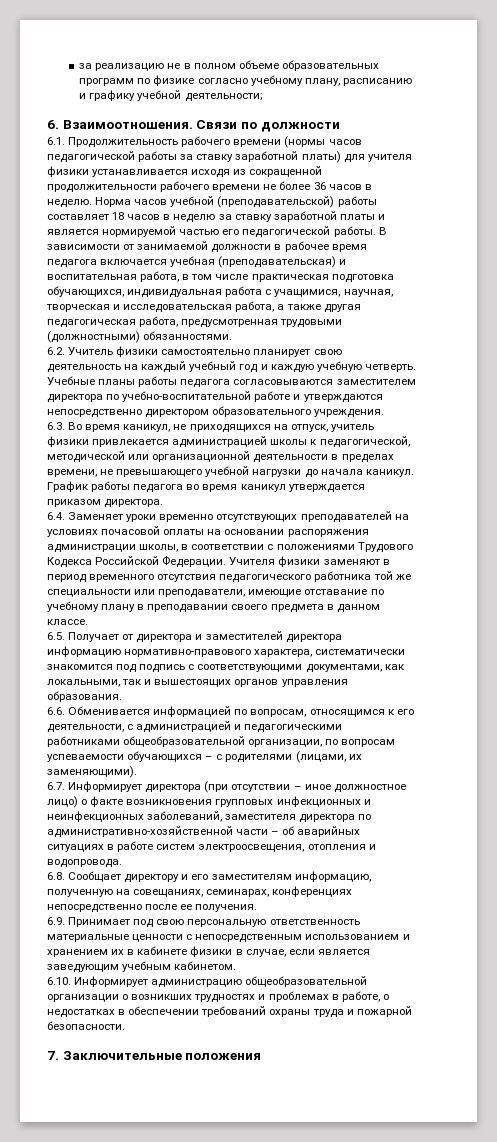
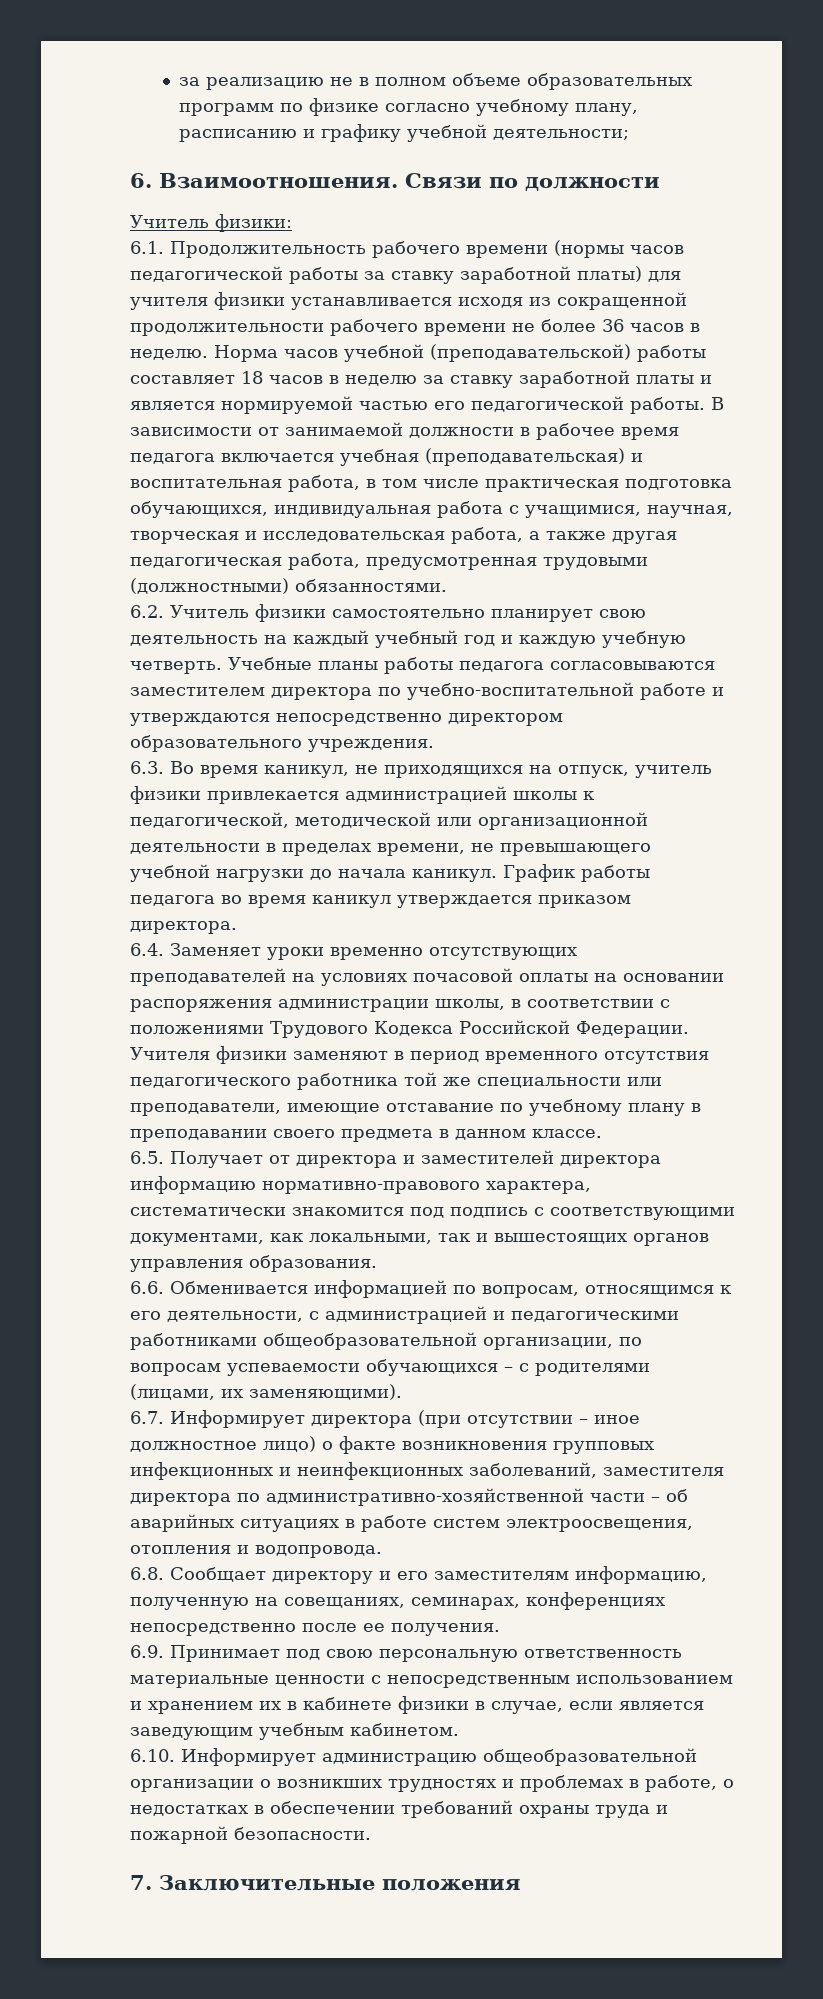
+ Учитель физики:

